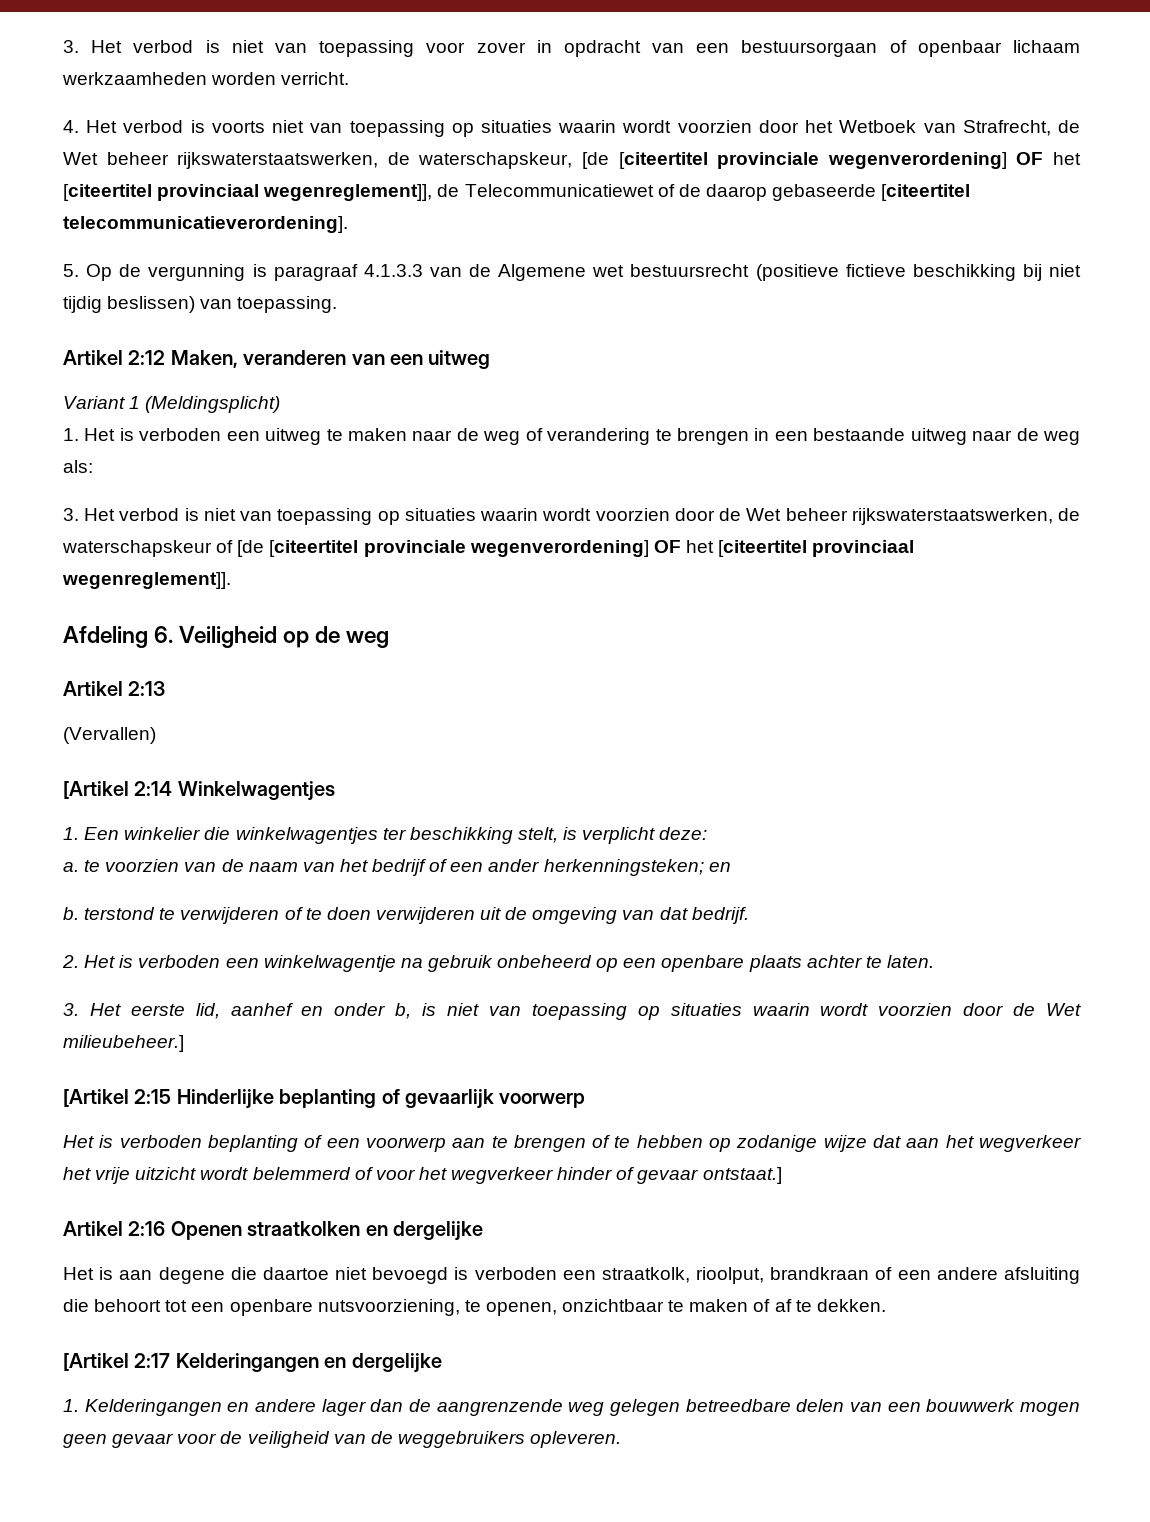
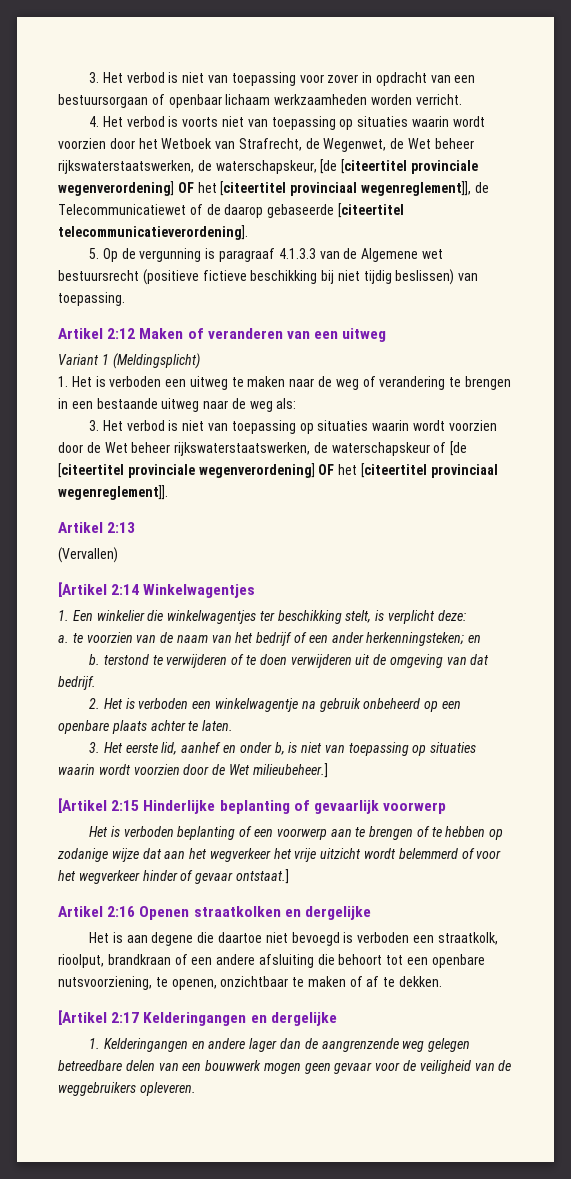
- 4. Het verbod is voorts niet van toepassing op situaties waarin wordt voorzien door het Wetboek van Strafrecht, de Wet beheer rijkswaterstaatswerken, de waterschapskeur, [de [citeertitel provinciale wegenverordening] OF het [citeertitel provinciaal wegenreglement]], de Telecommunicatiewet of de daarop gebaseerde [citeertitel telecommunicatieverordening].
+ 4. Het verbod is voorts niet van toepassing op situaties waarin wordt voorzien door het Wetboek van Strafrecht, de Wegenwet, de Wet beheer rijkswaterstaatswerken, de waterschapskeur, [de [citeertitel provinciale wegenverordening] OF het [citeertitel provinciaal wegenreglement]], de Telecommunicatiewet of de daarop gebaseerde [citeertitel telecommunicatieverordening].
- Artikel 2:12 Maken, veranderen van een uitweg
+ Artikel 2:12 Maken of veranderen van een uitweg
- Afdeling 6. Veiligheid op de weg

